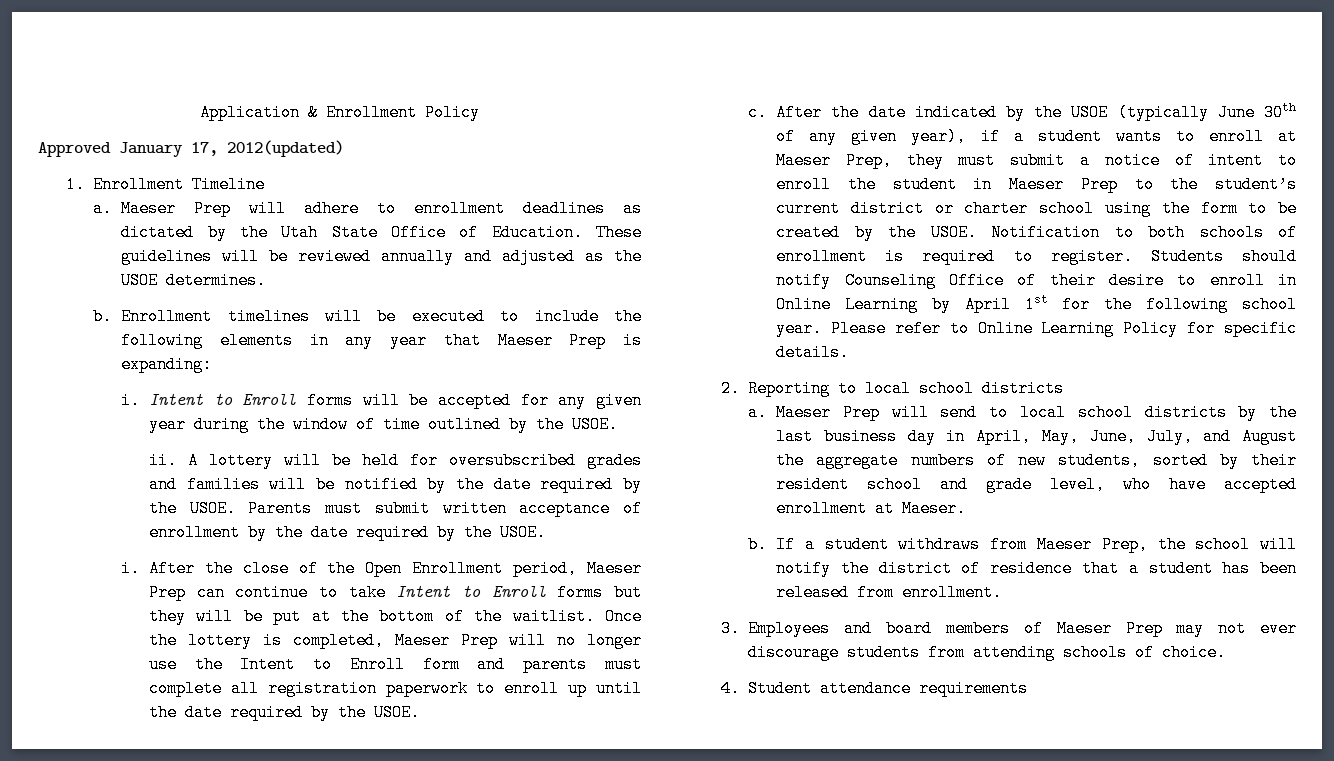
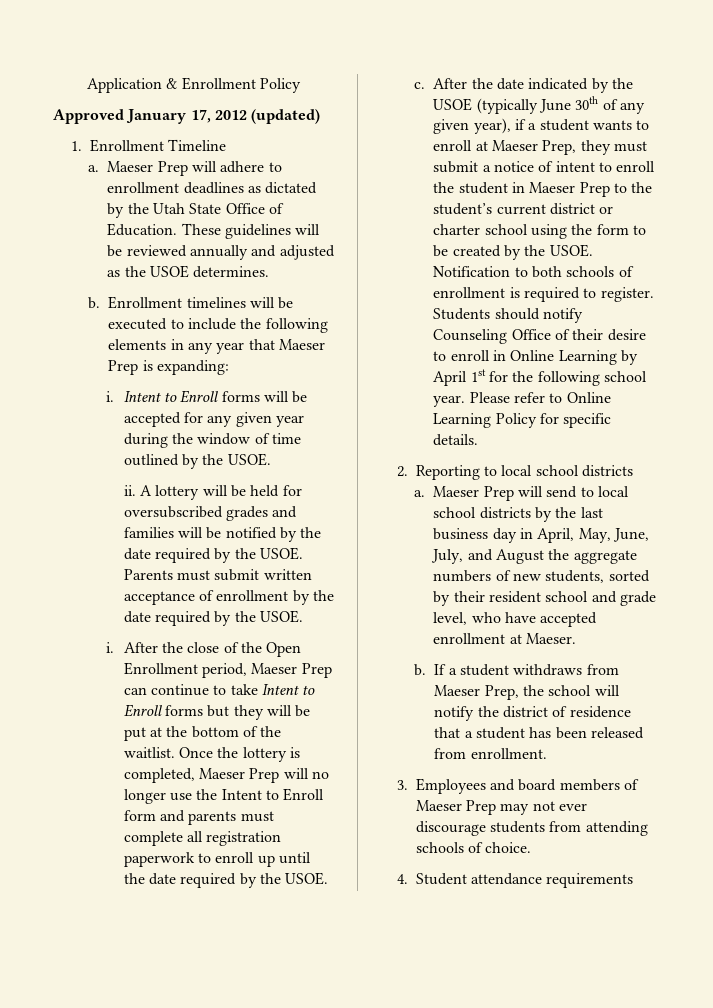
- Approved January 17, 2012(updated)
+ Approved January 17, 2012 (updated)

